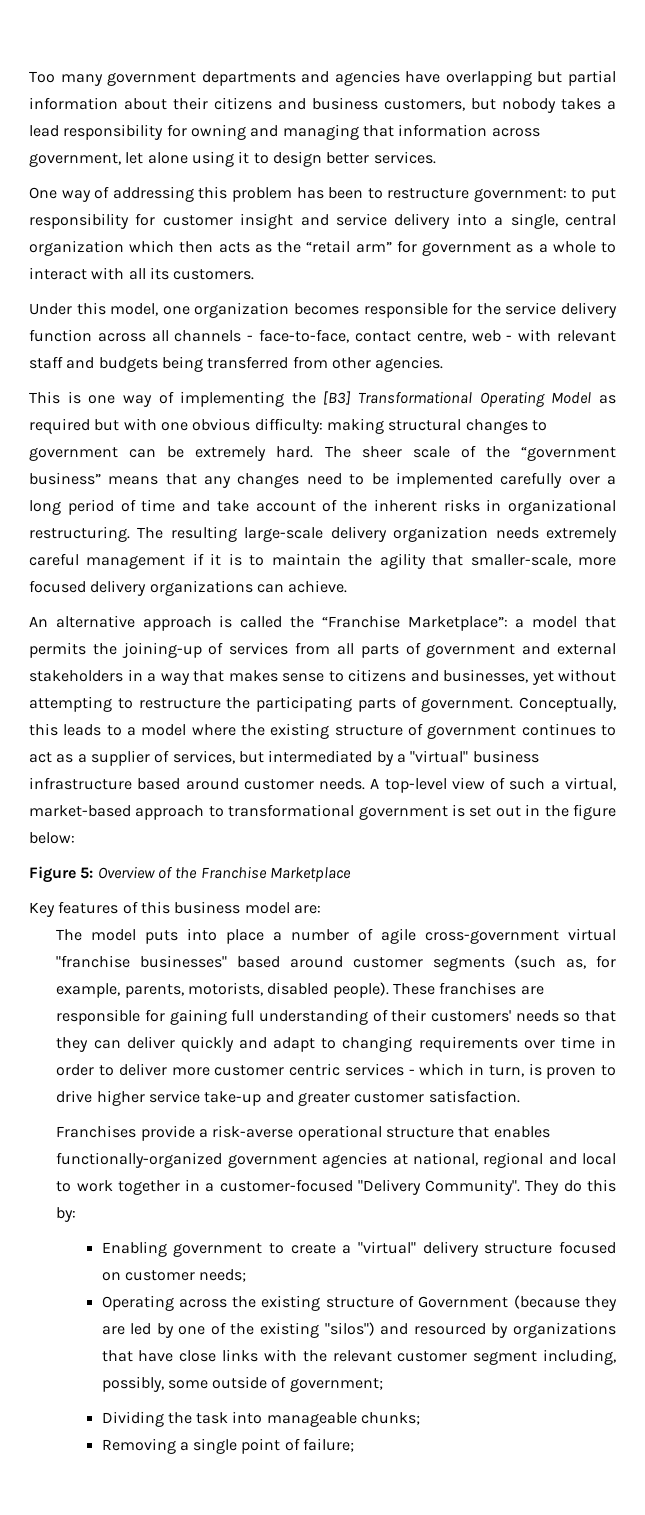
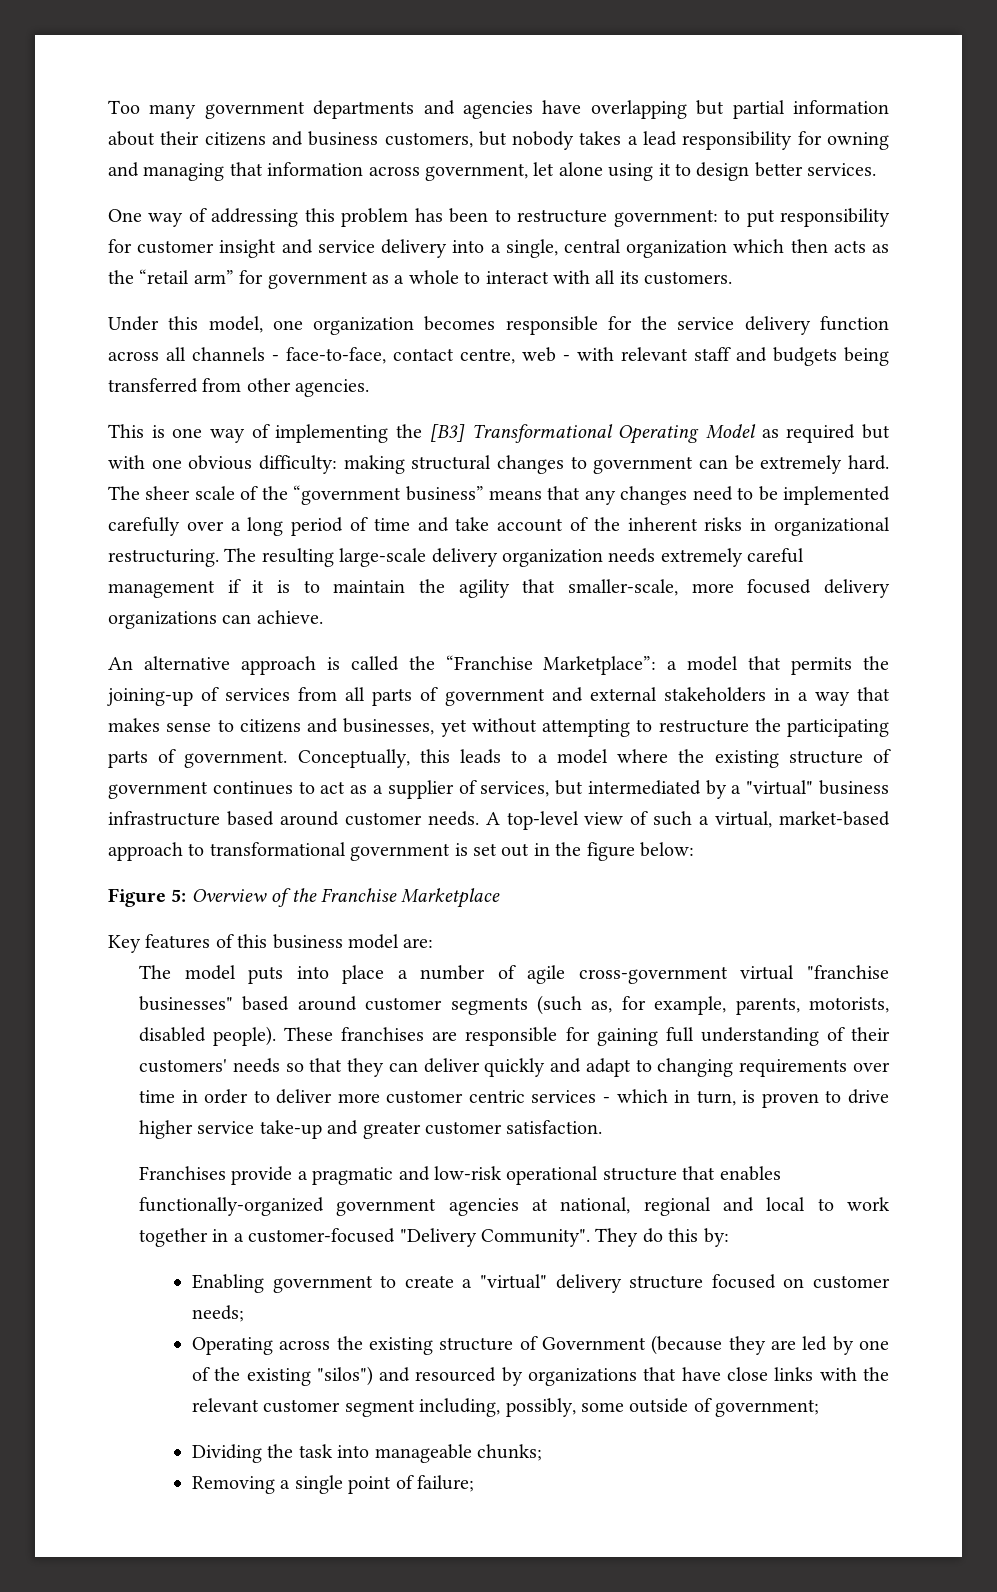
- Franchises provide a risk-averse operational structure that enables functionally-organized government agencies at national, regional and local to work together in a customer-focused "Delivery Community".
+ Franchises provide a pragmatic and low-risk operational structure that enables functionally-organized government agencies at national, regional and local to work together in a customer-focused "Delivery Community".

